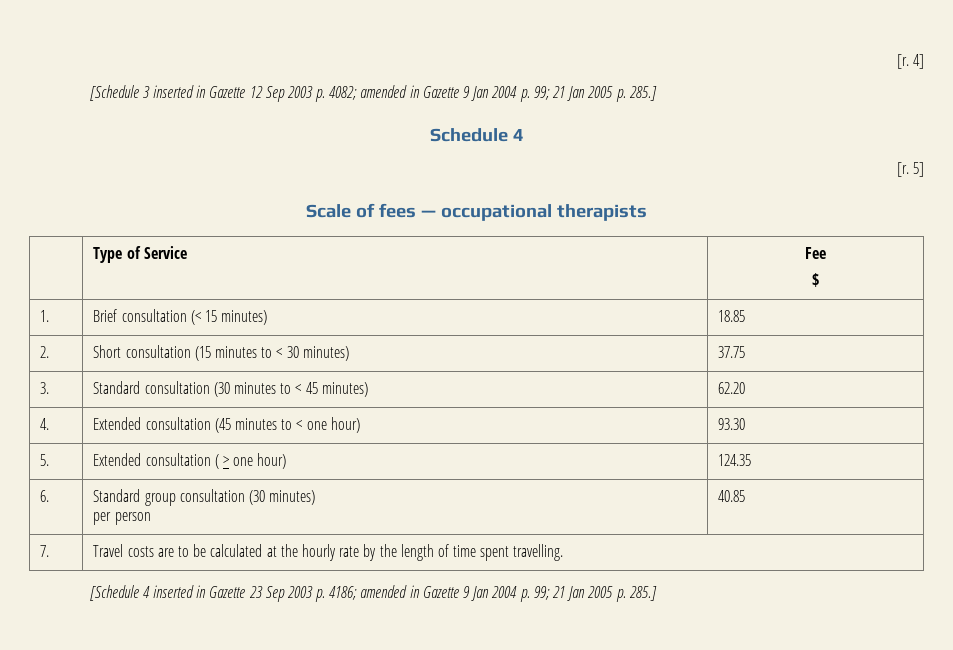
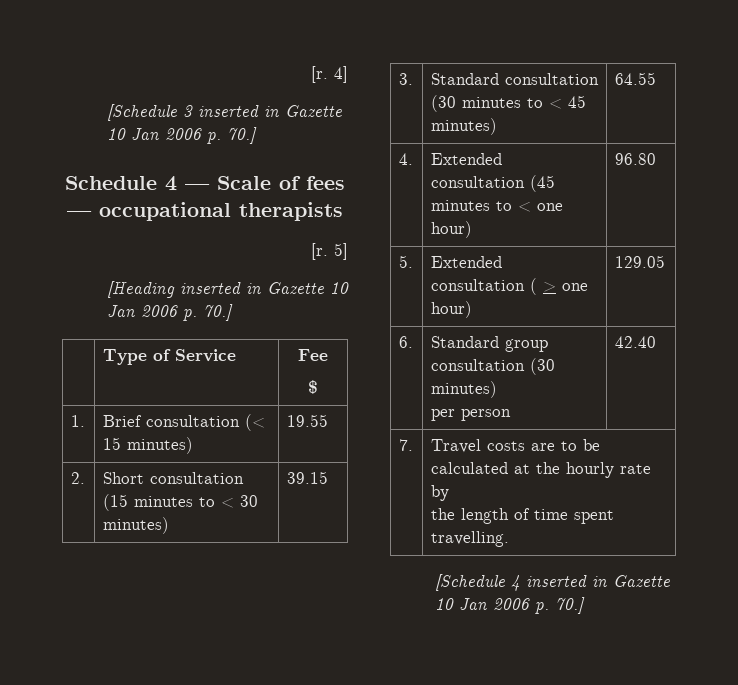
- [Schedule 3 inserted in Gazette 12 Sep 2003 p. 4082; amended in Gazette 9 Jan 2004 p. 99; 21 Jan 2005 p. 285.]
+ [Schedule 3 inserted in Gazette 10 Jan 2006 p. 70.]
- Schedule 4
- [r. 5]
- Scale of fees — occupational therapists
+ Schedule 4 — Scale of fees — occupational therapists
+ [r. 5]
+ [Heading inserted in Gazette 10 Jan 2006 p. 70.]
- 1. | Brief consultation (< 15 minutes) | 18.85
+ 1. | Brief consultation (< 15 minutes) | 19.55
- 2. | Short consultation (15 minutes to < 30 minutes) | 37.75
+ 2. | Short consultation (15 minutes to < 30 minutes) | 39.15
- 3. | Standard consultation (30 minutes to < 45 minutes) | 62.20
+ 3. | Standard consultation (30 minutes to < 45 minutes) | 64.55
- 4. | Extended consultation (45 minutes to < one hour) | 93.30
+ 4. | Extended consultation (45 minutes to < one hour) | 96.80
- 5. | Extended consultation ( > one hour) | 124.35
+ 5. | Extended consultation ( > one hour) | 129.05
  6. | Standard group consultation (30 minutes)
- per person | 40.85
+ per person | 42.40
- 7. | Travel costs are to be calculated at the hourly rate by the length of time spent travelling.
+ 7. | Travel costs are to be calculated at the hourly rate by
+ the length of time spent travelling.
- [Schedule 4 inserted in Gazette 23 Sep 2003 p. 4186; amended in Gazette 9 Jan 2004 p. 99; 21 Jan 2005 p. 285.]
+ [Schedule 4 inserted in Gazette 10 Jan 2006 p. 70.]

